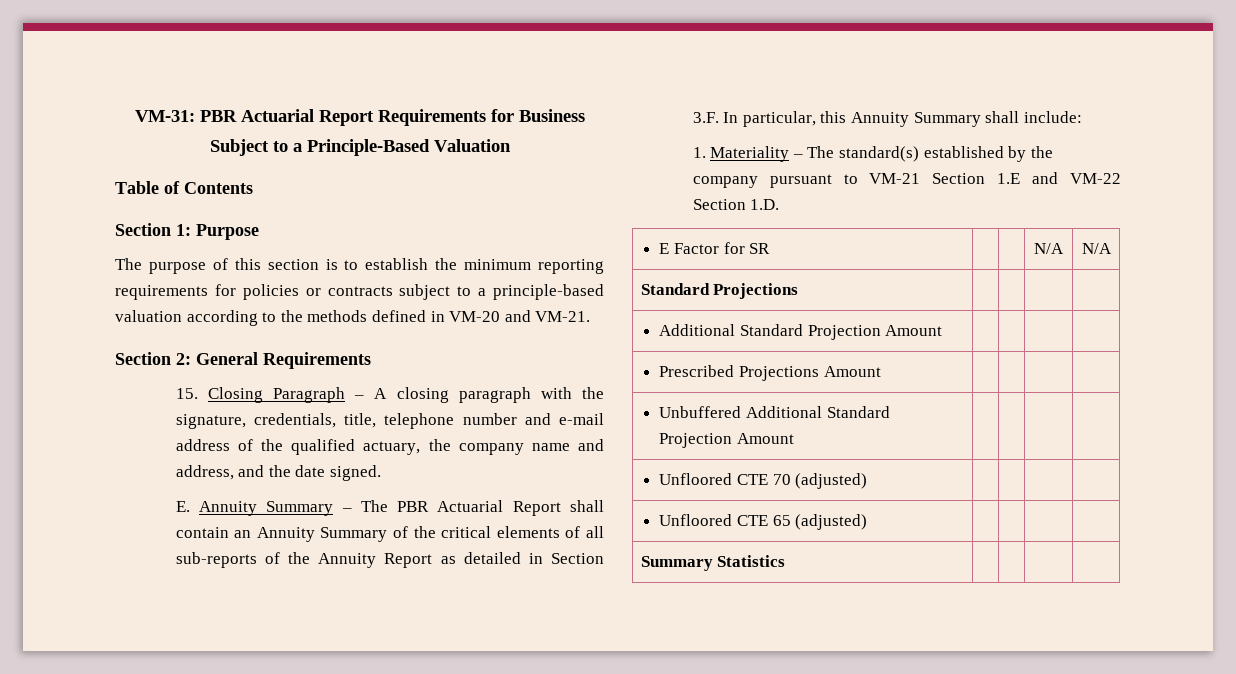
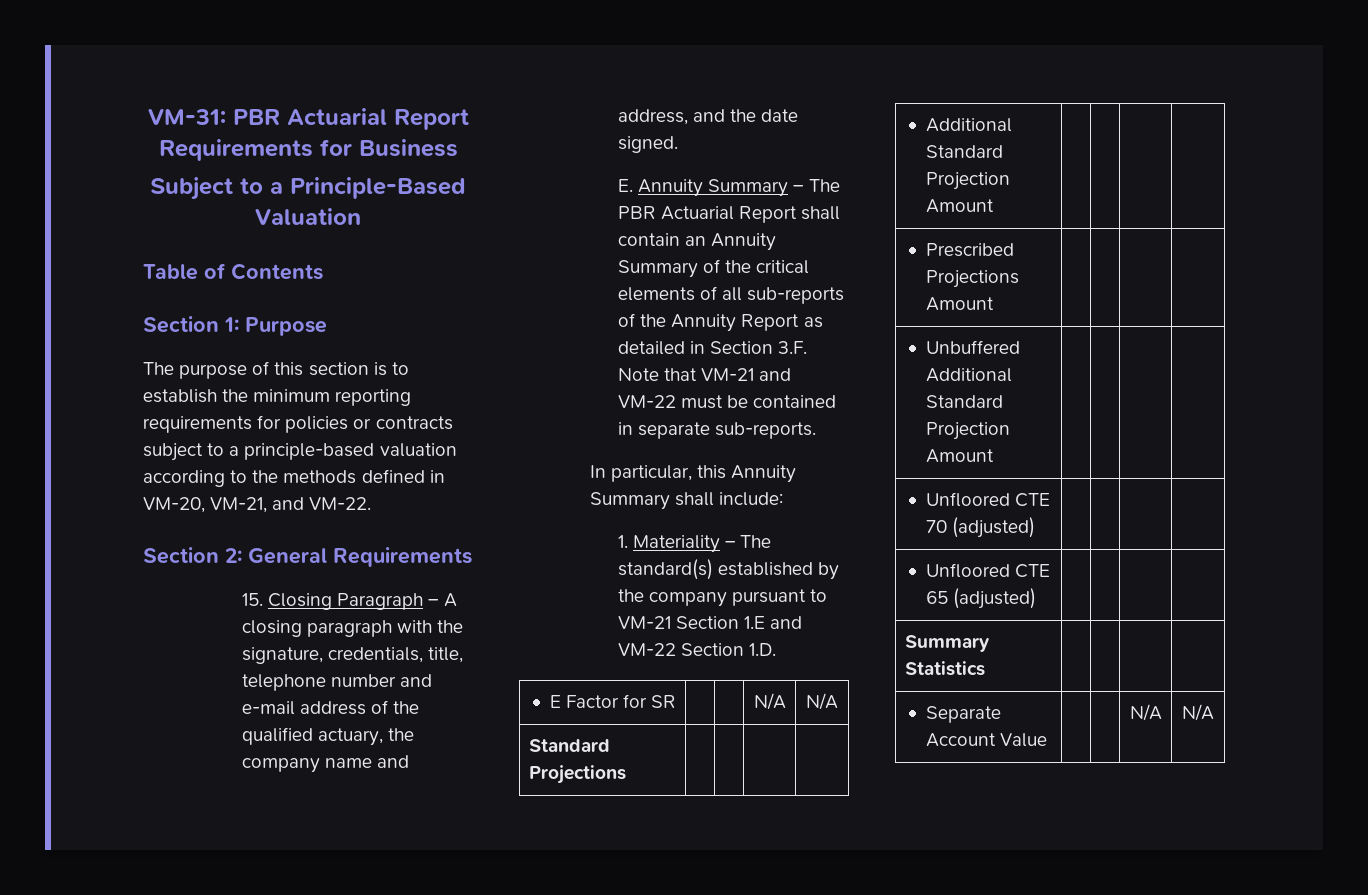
- The purpose of this section is to establish the minimum reporting requirements for policies or contracts subject to a principle-based valuation according to the methods defined in VM-20 and VM-21.
+ The purpose of this section is to establish the minimum reporting requirements for policies or contracts subject to a principle-based valuation according to the methods defined in VM-20, VM-21, and VM-22.
- E. Annuity Summary – The PBR Actuarial Report shall contain an Annuity Summary of the critical elements of all sub-reports of the Annuity Report as detailed in Section 3.F. In particular, this Annuity Summary shall include:
+ E. Annuity Summary – The PBR Actuarial Report shall contain an Annuity Summary of the critical elements of all sub-reports of the Annuity Report as detailed in Section 3.F. Note that VM-21 and VM-22 must be contained in separate sub-reports.
+ In particular, this Annuity Summary shall include:
+ Separate Account Value | | | N/A | N/A

